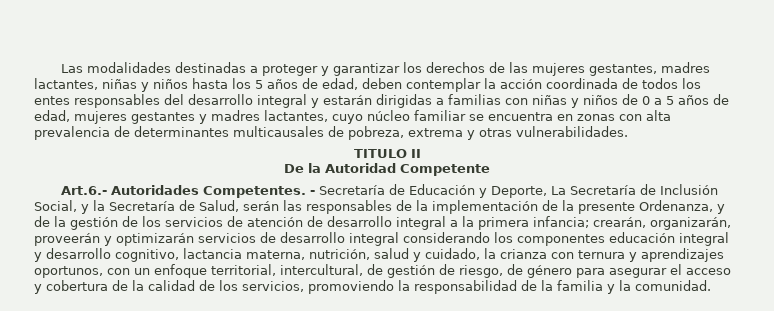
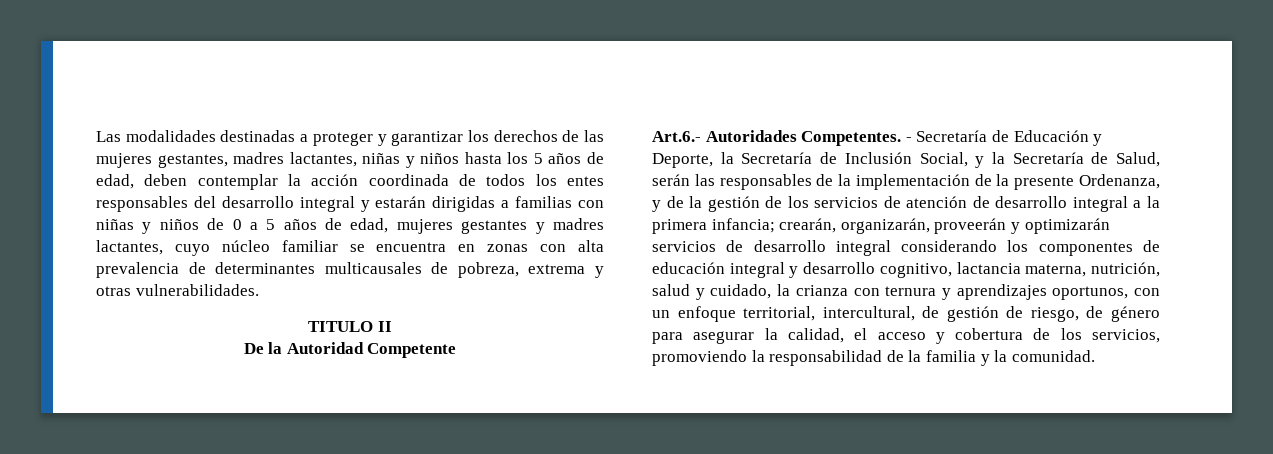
- - Secretaría de Educación y Deporte, La Secretaría de Inclusión Social, y la Secretaría de Salud, serán las responsables de la implementación de la presente Ordenanza, y de la gestión de los servicios de atención de desarrollo integral a la primera infancia;
+ - Secretaría de Educación y Deporte, la Secretaría de Inclusión Social, y la Secretaría de Salud, serán las responsables de la implementación de la presente Ordenanza, y de la gestión de los servicios de atención de desarrollo integral a la primera infancia;
- crearán, organizarán, proveerán y optimizarán servicios de desarrollo integral considerando los componentes educación integral y desarrollo cognitivo, lactancia materna, nutrición, salud y cuidado, la crianza con ternura y aprendizajes oportunos, con un enfoque territorial, intercultural, de gestión de riesgo, de género para asegurar el acceso y cobertura de la calidad de los servicios, promoviendo la responsabilidad de la familia y la comunidad.
+ crearán, organizarán, proveerán y optimizarán servicios de desarrollo integral considerando los componentes de educación integral y desarrollo cognitivo, lactancia materna, nutrición, salud y cuidado, la crianza con ternura y aprendizajes oportunos, con un enfoque territorial, intercultural, de gestión de riesgo, de género para asegurar la calidad, el acceso y cobertura de los servicios, promoviendo la responsabilidad de la familia y la comunidad.

